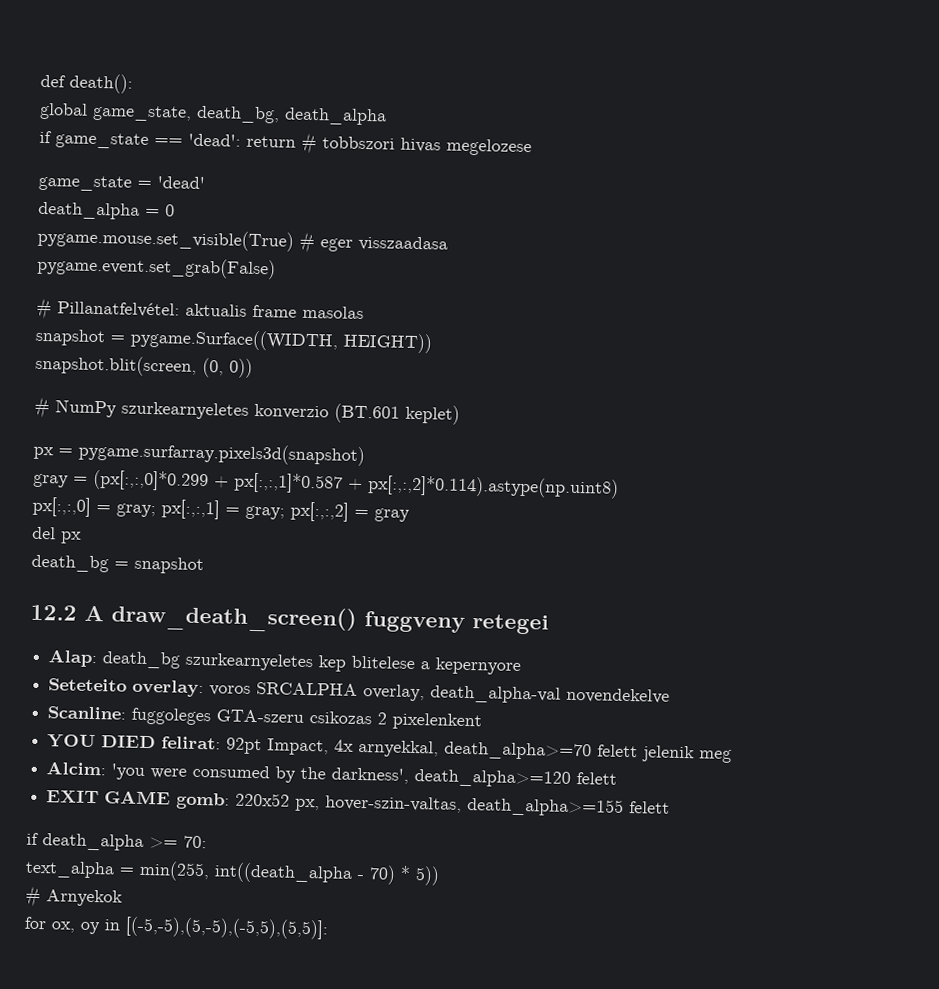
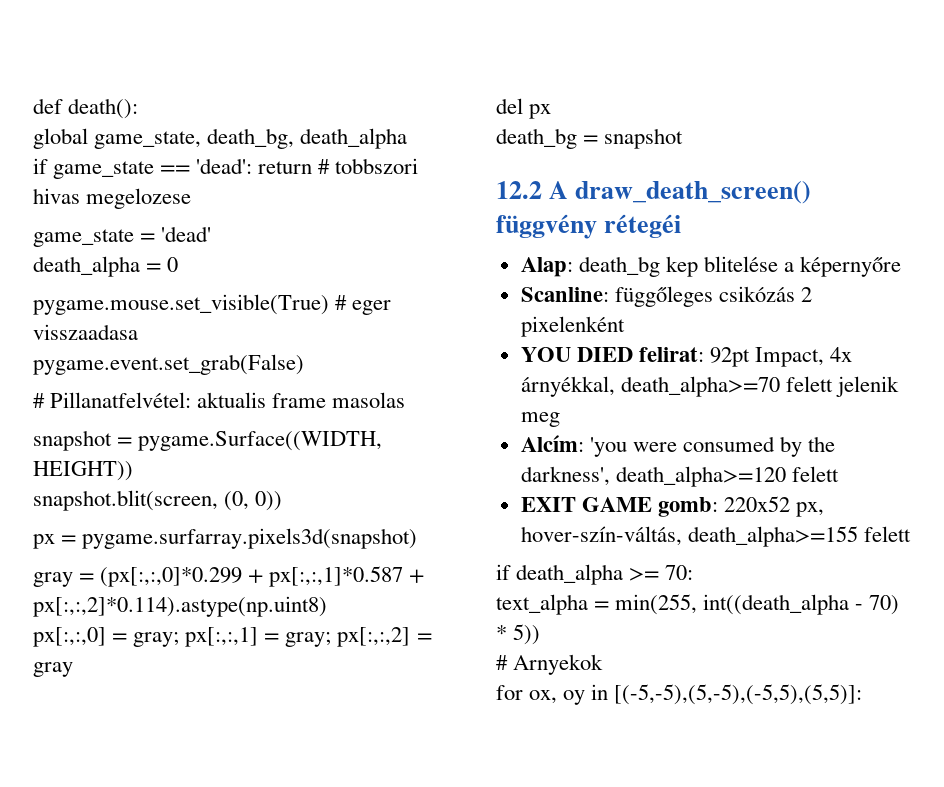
- # NumPy szurkearnyeletes konverzio (BT.601 keplet)
- 12.2 A draw_death_screen() fuggveny retegei
+ 12.2 A draw_death_screen() függvény rétegéi
- Alap: death_bg szurkearnyeletes kep blitelese a kepernyore
- Seteteito overlay: voros SRCALPHA overlay, death_alpha-val novendekelve
- Scanline: fuggoleges GTA-szeru csikozas 2 pixelenkent
+ Alap: death_bg kep blitelése a képernyőre
+ Scanline: függőleges csikózás 2 pixelenként
- YOU DIED felirat: 92pt Impact, 4x arnyekkal, death_alpha>=70 felett jelenik meg
+ YOU DIED felirat: 92pt Impact, 4x árnyékkal, death_alpha>=70 felett jelenik meg
- Alcim: 'you were consumed by the darkness', death_alpha>=120 felett
+ Alcím: 'you were consumed by the darkness', death_alpha>=120 felett
- EXIT GAME gomb: 220x52 px, hover-szin-valtas, death_alpha>=155 felett
+ EXIT GAME gomb: 220x52 px, hover-szín-váltás, death_alpha>=155 felett

